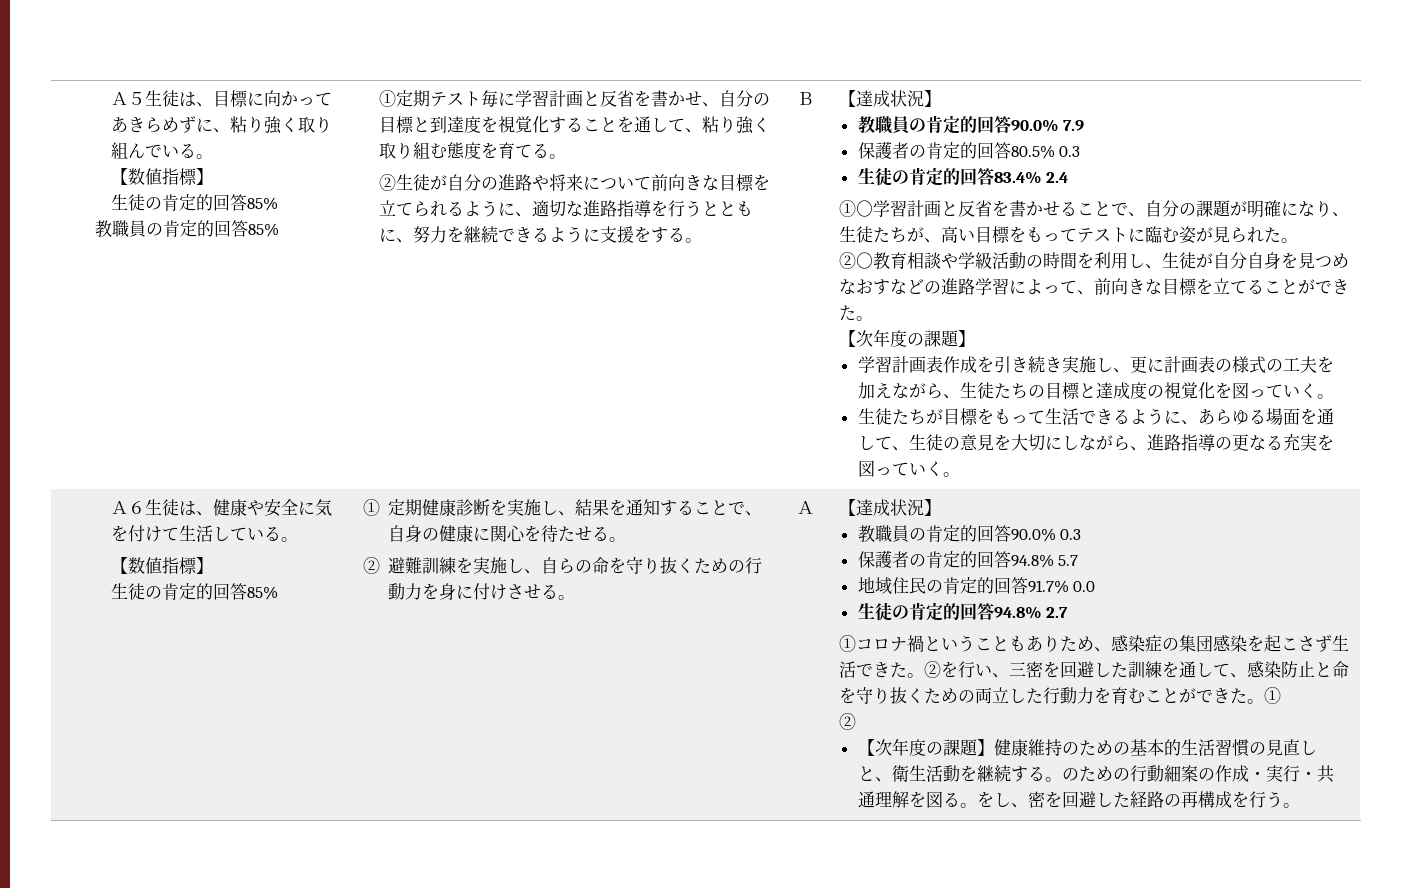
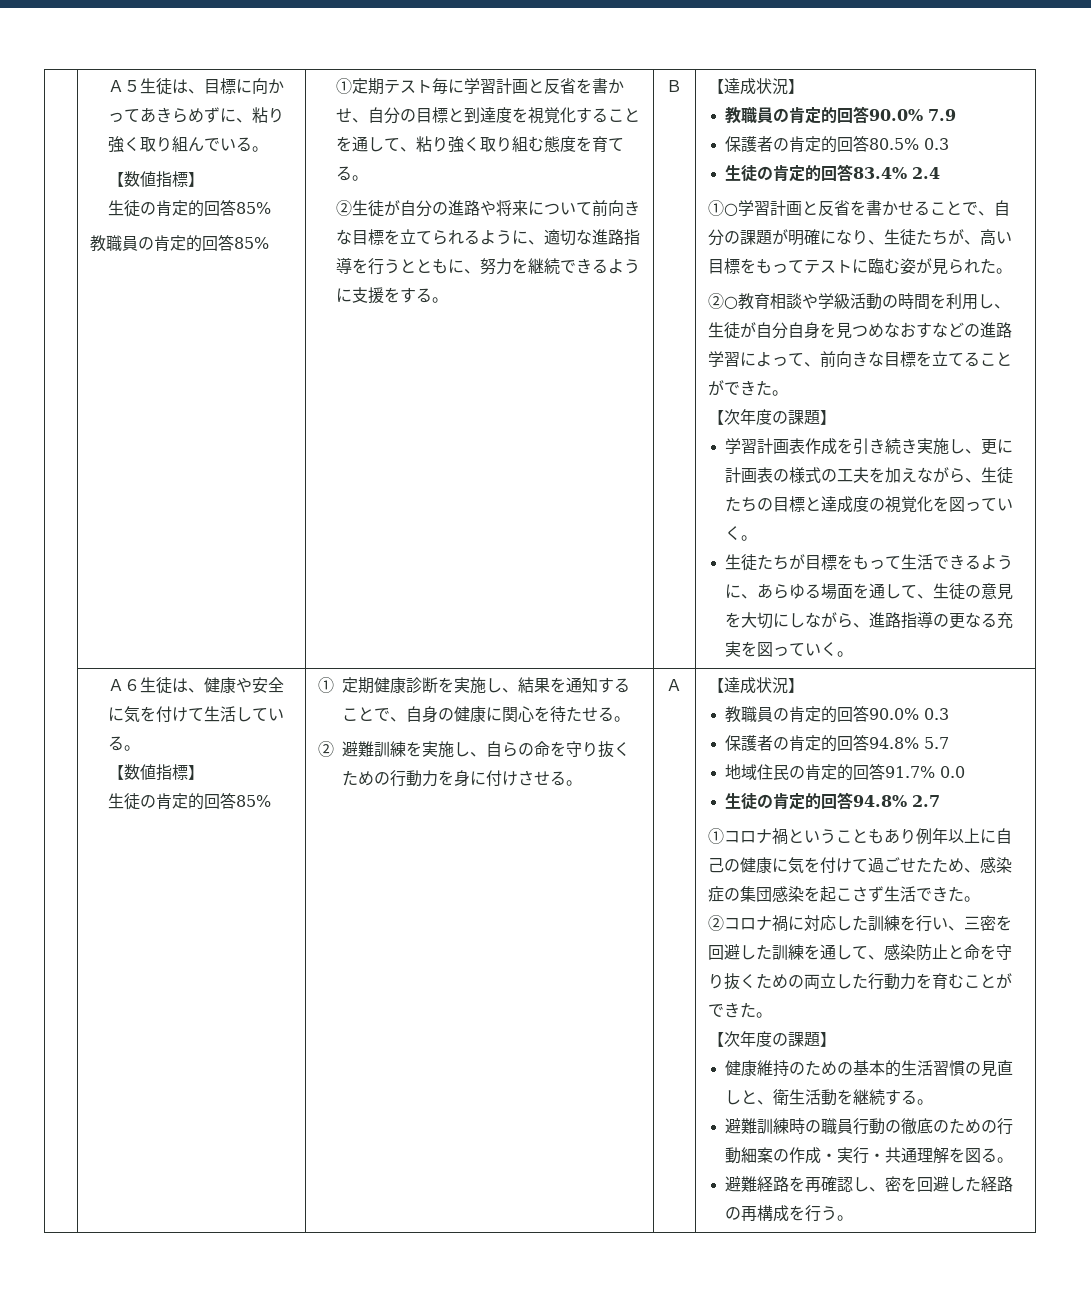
- ①コロナ禍ということもありため、感染症の集団感染を起こさず生活できた。②を行い、三密を回避した訓練を通して、感染防止と命を守り抜くための両立した行動力を育むことができた。①
- ②
- 【次年度の課題】健康維持のための基本的生活習慣の見直しと、衛生活動を継続する。のための行動細案の作成・実行・共通理解を図る。をし、密を回避した経路の再構成を行う。
+ ①コロナ禍ということもあり例年以上に自己の健康に気を付けて過ごせたため、感染症の集団感染を起こさず生活できた。
+ ②コロナ禍に対応した訓練を行い、三密を回避した訓練を通して、感染防止と命を守り抜くための両立した行動力を育むことができた。
+ 【次年度の課題】
+ 健康維持のための基本的生活習慣の見直しと、衛生活動を継続する。
+ 避難訓練時の職員行動の徹底のための行動細案の作成・実行・共通理解を図る。
+ 避難経路を再確認し、密を回避した経路の再構成を行う。

